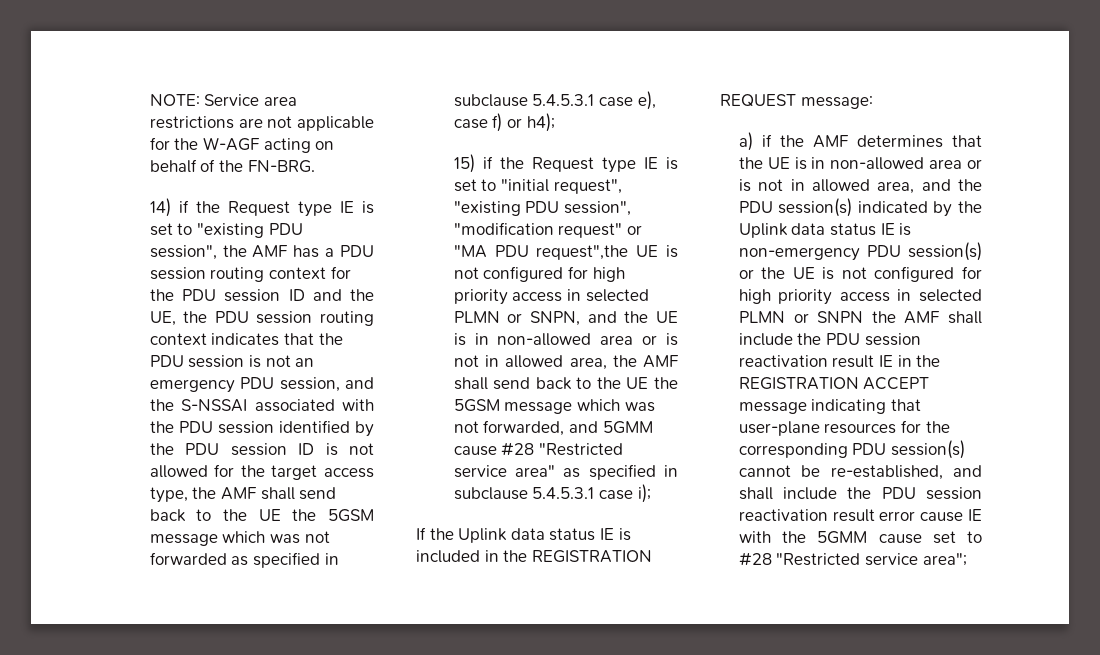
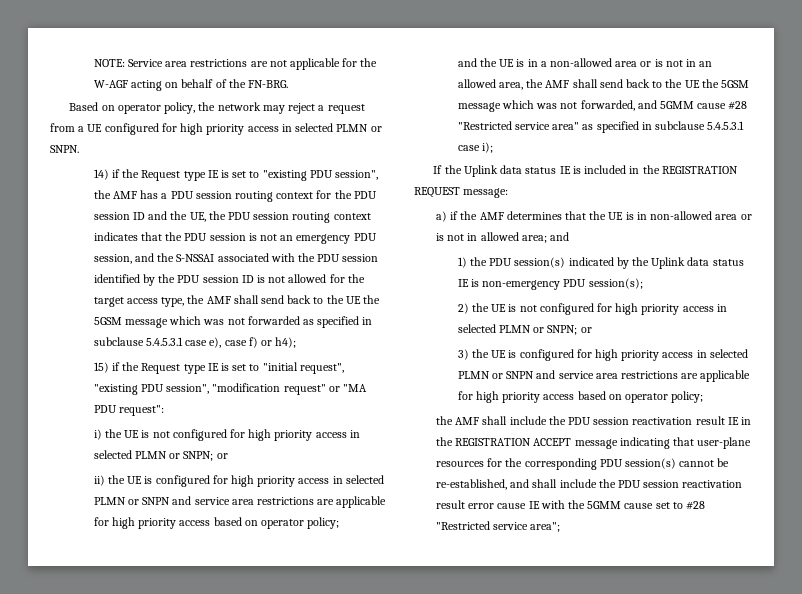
+ Based on operator policy, the network may reject a request from a UE configured for high priority access in selected PLMN or SNPN.
- 15) if the Request type IE is set to "initial request", "existing PDU session", "modification request" or "MA PDU request",the UE is not configured for high priority access in selected PLMN or SNPN, and the UE is in non-allowed area or is not in allowed area, the AMF shall send back to the UE the 5GSM message which was not forwarded, and 5GMM cause #28 "Restricted service area" as specified in subclause 5.4.5.3.1 case i);
+ 15) if the Request type IE is set to "initial request", "existing PDU session", "modification request" or "MA PDU request":
+ i) the UE is not configured for high priority access in selected PLMN or SNPN; or
+ ii) the UE is configured for high priority access in selected PLMN or SNPN and service area restrictions are applicable for high priority access based on operator policy;
+ and the UE is in a non-allowed area or is not in an allowed area, the AMF shall send back to the UE the 5GSM message which was not forwarded, and 5GMM cause #28 "Restricted service area" as specified in subclause 5.4.5.3.1 case i);
- a) if the AMF determines that the UE is in non-allowed area or is not in allowed area, and the PDU session(s) indicated by the Uplink data status IE is non-emergency PDU session(s) or the UE is not configured for high priority access in selected PLMN or SNPN the AMF shall include the PDU session reactivation result IE in the REGISTRATION ACCEPT message indicating that user-plane resources for the corresponding PDU session(s) cannot be re-established, and shall include the PDU session reactivation result error cause IE with the 5GMM cause set to #28 "Restricted service area";
+ a) if the AMF determines that the UE is in non-allowed area or is not in allowed area; and
+ 1) the PDU session(s) indicated by the Uplink data status IE is non-emergency PDU session(s);
+ 2) the UE is not configured for high priority access in selected PLMN or SNPN; or
+ 3) the UE is configured for high priority access in selected PLMN or SNPN and service area restrictions are applicable for high priority access based on operator policy;
+ the AMF shall include the PDU session reactivation result IE in the REGISTRATION ACCEPT message indicating that user-plane resources for the corresponding PDU session(s) cannot be re-established, and shall include the PDU session reactivation result error cause IE with the 5GMM cause set to #28 "Restricted service area";

